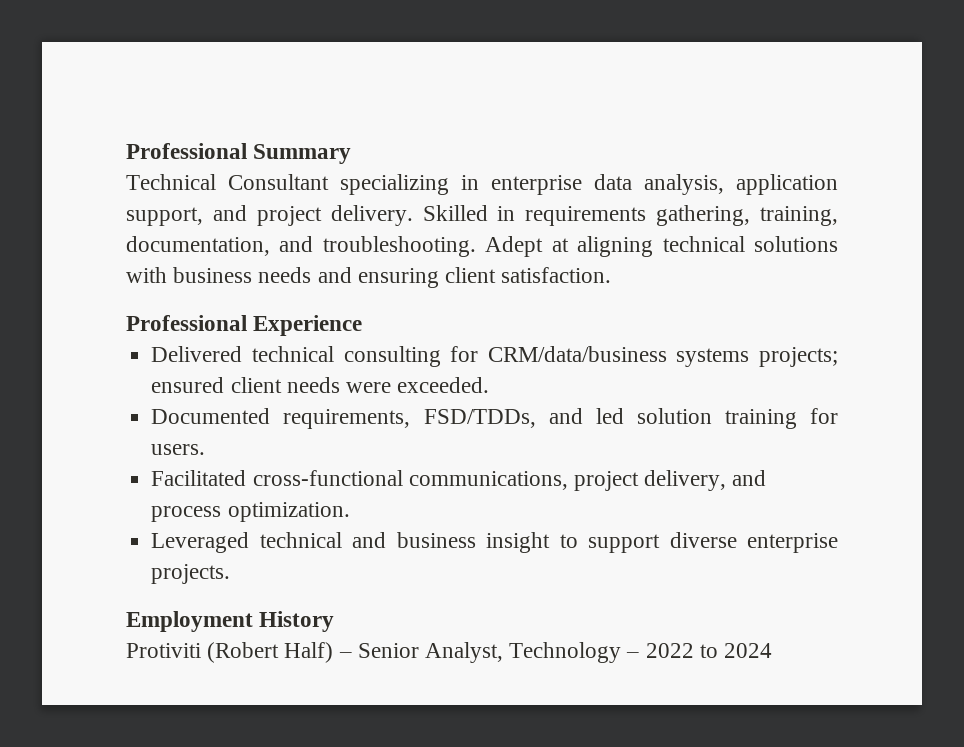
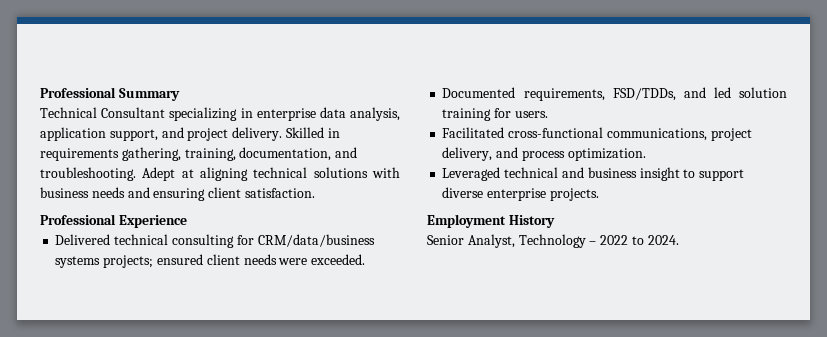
- Protiviti (Robert Half) – Senior Analyst, Technology – 2022 to 2024
+ Senior Analyst, Technology – 2022 to 2024.

